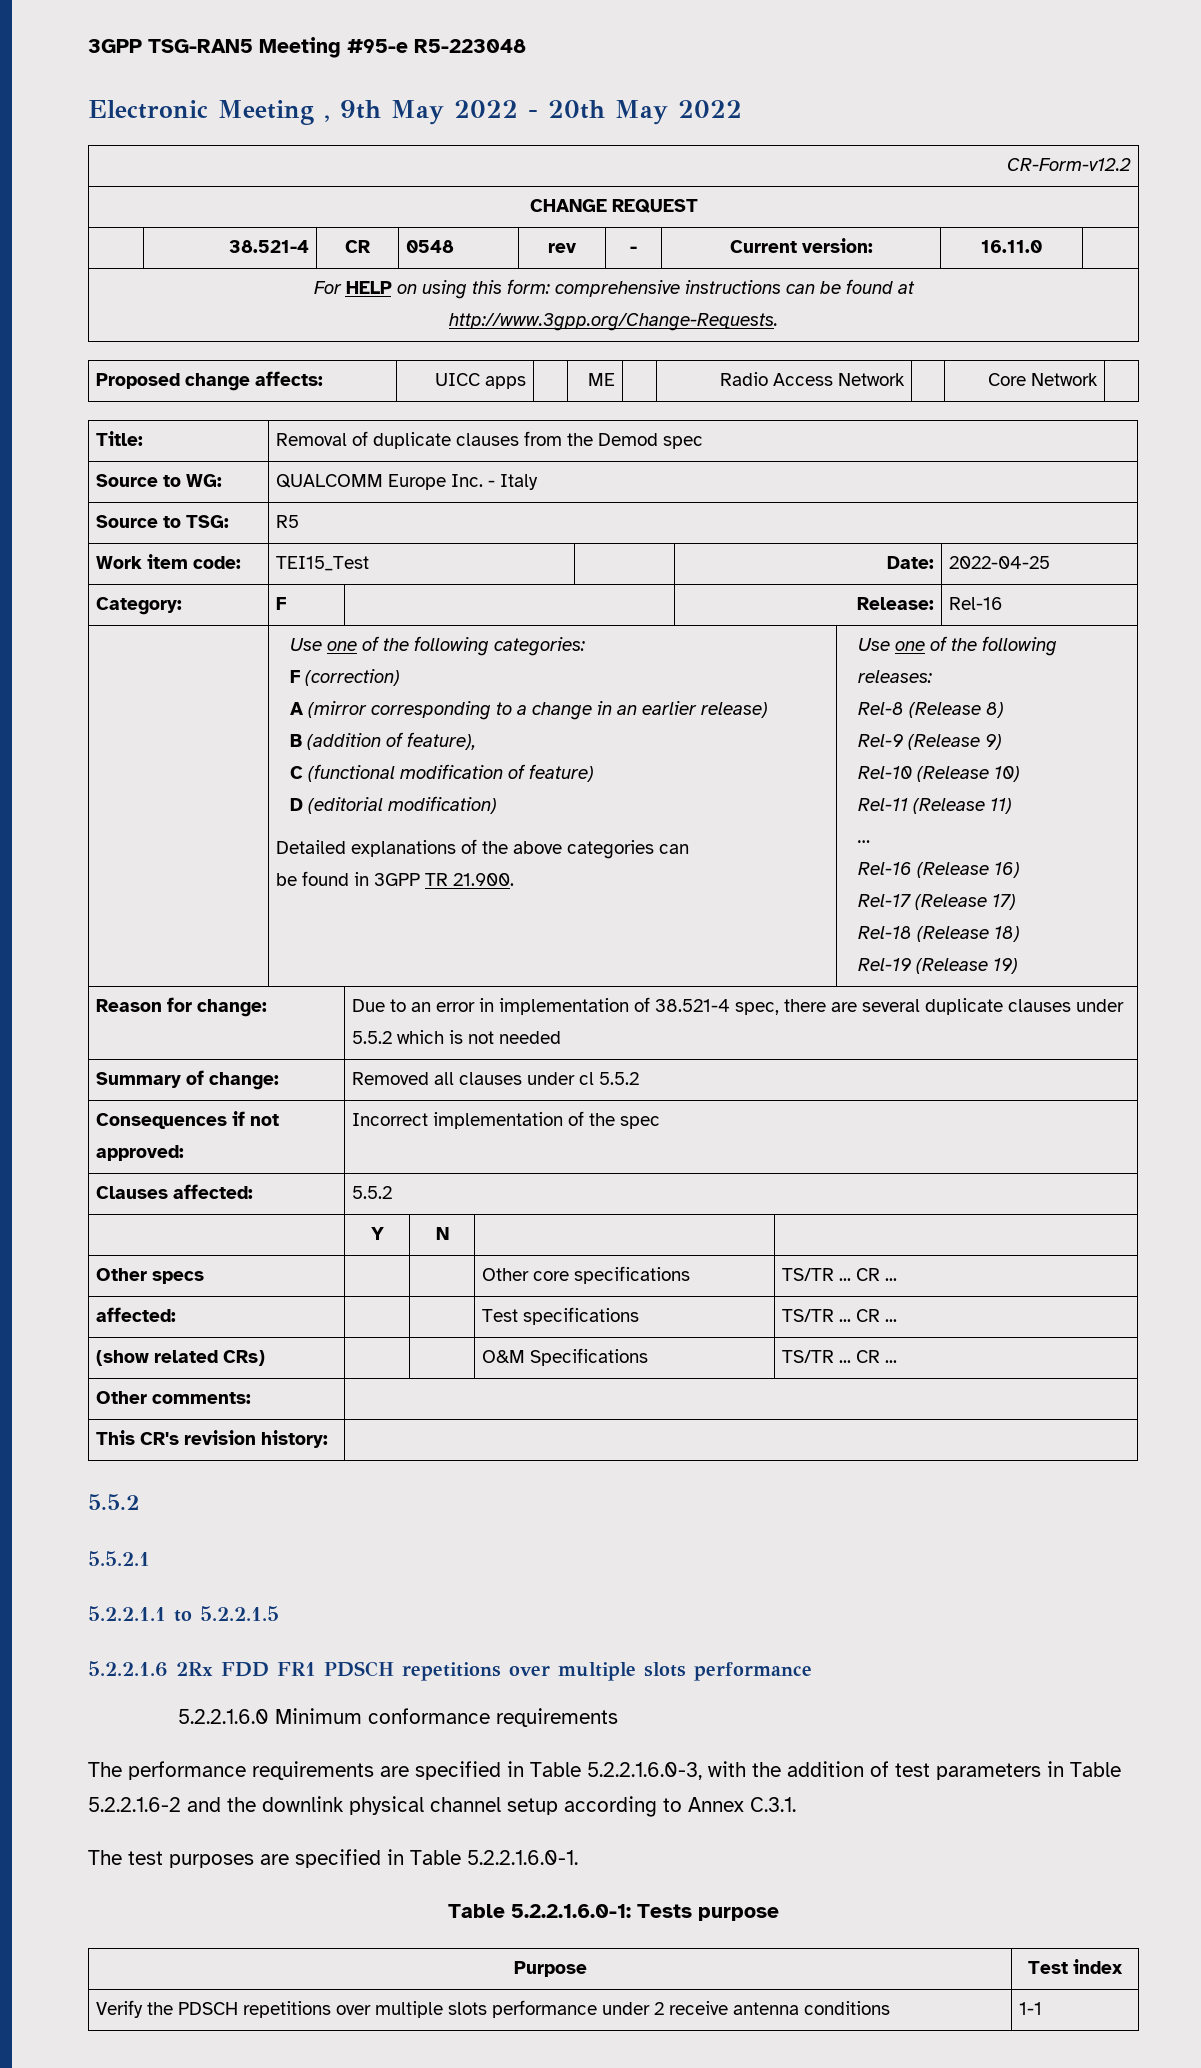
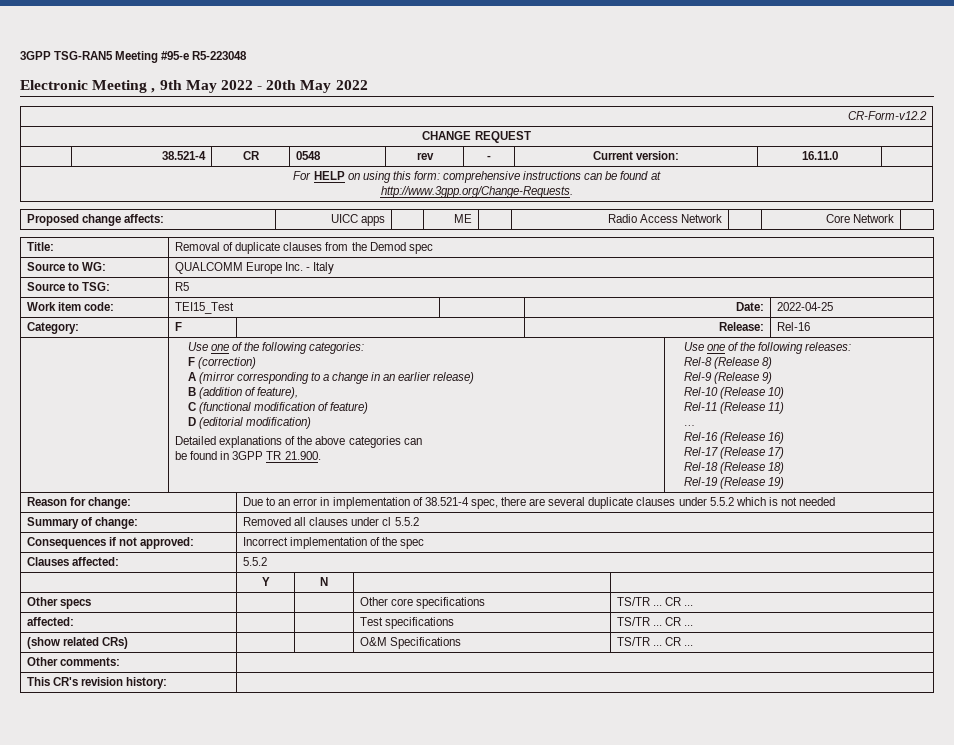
  This CR's revision history: |
- 5.5.2
- 5.5.2.1
- 5.2.2.1.1 to 5.2.2.1.5
- 5.2.2.1.6 2Rx FDD FR1 PDSCH repetitions over multiple slots performance
- 5.2.2.1.6.0 Minimum conformance requirements
- The performance requirements are specified in Table 5.2.2.1.6.0-3, with the addition of test parameters in Table 5.2.2.1.6-2 and the downlink physical channel setup according to Annex C.3.1.
- The test purposes are specified in Table 5.2.2.1.6.0-1.
- Table 5.2.2.1.6.0-1: Tests purpose
- Purpose | Test index
- Verify the PDSCH repetitions over multiple slots performance under 2 receive antenna conditions | 1-1

